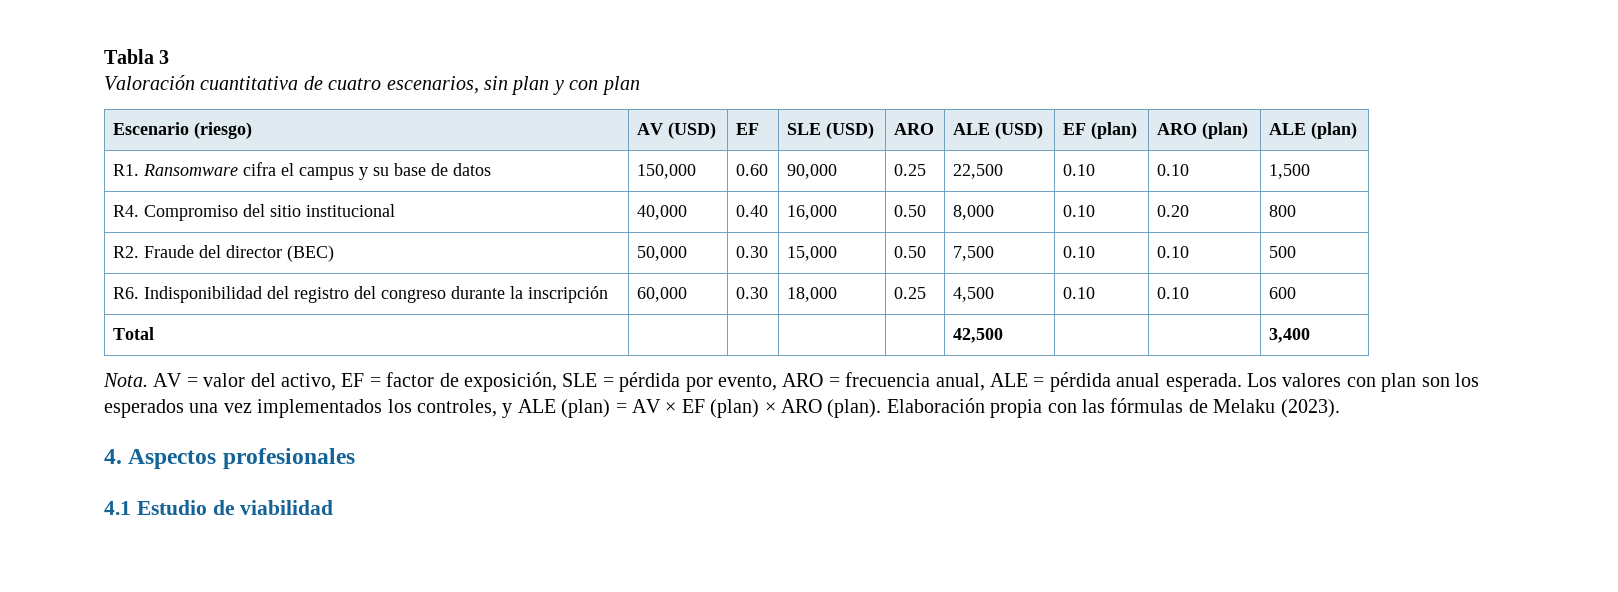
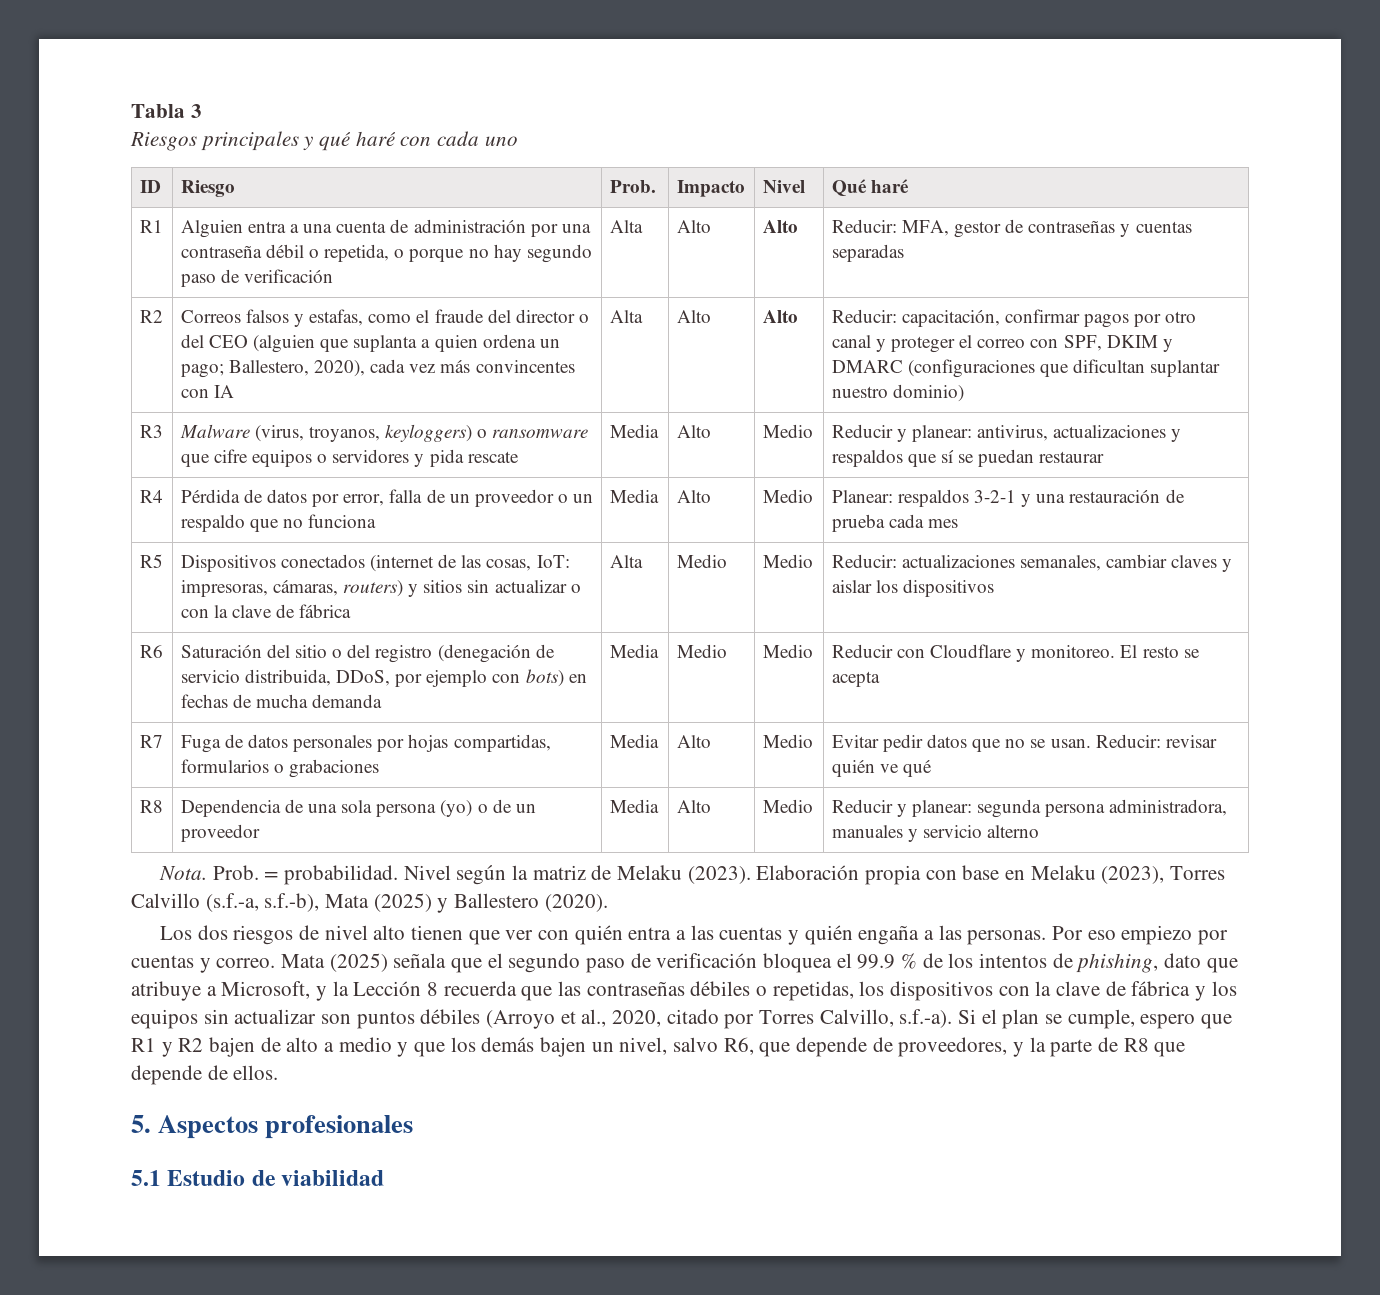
- Valoración cuantitativa de cuatro escenarios, sin plan y con plan
- Escenario (riesgo) | AV (USD) | EF | SLE (USD) | ARO | ALE (USD) | EF (plan) | ARO (plan) | ALE (plan)
- R1. Ransomware cifra el campus y su base de datos | 150,000 | 0.60 | 90,000 | 0.25 | 22,500 | 0.10 | 0.10 | 1,500
- R4. Compromiso del sitio institucional | 40,000 | 0.40 | 16,000 | 0.50 | 8,000 | 0.10 | 0.20 | 800
- R2. Fraude del director (BEC) | 50,000 | 0.30 | 15,000 | 0.50 | 7,500 | 0.10 | 0.10 | 500
- R6. Indisponibilidad del registro del congreso durante la inscripción | 60,000 | 0.30 | 18,000 | 0.25 | 4,500 | 0.10 | 0.10 | 600
- Total | | | | | 42,500 | | | 3,400
- Nota. AV = valor del activo, EF = factor de exposición, SLE = pérdida por evento, ARO = frecuencia anual, ALE = pérdida anual esperada. Los valores con plan son los esperados una vez implementados los controles, y ALE (plan) = AV × EF (plan) × ARO (plan). Elaboración propia con las fórmulas de Melaku (2023).
- 4. Aspectos profesionales
+ Riesgos principales y qué haré con cada uno
+ ID | Riesgo | Prob. | Impacto | Nivel | Qué haré
+ R1 | Alguien entra a una cuenta de administración por una contraseña débil o repetida, o porque no hay segundo paso de verificación | Alta | Alto | Alto | Reducir: MFA, gestor de contraseñas y cuentas separadas
+ R2 | Correos falsos y estafas, como el fraude del director o del CEO (alguien que suplanta a quien ordena un pago; Ballestero, 2020), cada vez más convincentes con IA | Alta | Alto | Alto | Reducir: capacitación, confirmar pagos por otro canal y proteger el correo con SPF, DKIM y DMARC (configuraciones que dificultan suplantar nuestro dominio)
+ R3 | Malware (virus, troyanos, keyloggers) o ransomware que cifre equipos o servidores y pida rescate | Media | Alto | Medio | Reducir y planear: antivirus, actualizaciones y respaldos que sí se puedan restaurar
+ R4 | Pérdida de datos por error, falla de un proveedor o un respaldo que no funciona | Media | Alto | Medio | Planear: respaldos 3-2-1 y una restauración de prueba cada mes
+ R5 | Dispositivos conectados (internet de las cosas, IoT: impresoras, cámaras, routers) y sitios sin actualizar o con la clave de fábrica | Alta | Medio | Medio | Reducir: actualizaciones semanales, cambiar claves y aislar los dispositivos
+ R6 | Saturación del sitio o del registro (denegación de servicio distribuida, DDoS, por ejemplo con bots) en fechas de mucha demanda | Media | Medio | Medio | Reducir con Cloudflare y monitoreo. El resto se acepta
+ R7 | Fuga de datos personales por hojas compartidas, formularios o grabaciones | Media | Alto | Medio | Evitar pedir datos que no se usan. Reducir: revisar quién ve qué
+ R8 | Dependencia de una sola persona (yo) o de un proveedor | Media | Alto | Medio | Reducir y planear: segunda persona administradora, manuales y servicio alterno
+ Nota. Prob. = probabilidad. Nivel según la matriz de Melaku (2023). Elaboración propia con base en Melaku (2023), Torres Calvillo (s.f.-a, s.f.-b), Mata (2025) y Ballestero (2020).
+ Los dos riesgos de nivel alto tienen que ver con quién entra a las cuentas y quién engaña a las personas. Por eso empiezo por cuentas y correo. Mata (2025) señala que el segundo paso de verificación bloquea el 99.9 % de los intentos de phishing, dato que atribuye a Microsoft, y la Lección 8 recuerda que las contraseñas débiles o repetidas, los dispositivos con la clave de fábrica y los equipos sin actualizar son puntos débiles (Arroyo et al., 2020, citado por Torres Calvillo, s.f.-a). Si el plan se cumple, espero que R1 y R2 bajen de alto a medio y que los demás bajen un nivel, salvo R6, que depende de proveedores, y la parte de R8 que depende de ellos.
+ 5. Aspectos profesionales
- 4.1 Estudio de viabilidad
+ 5.1 Estudio de viabilidad

